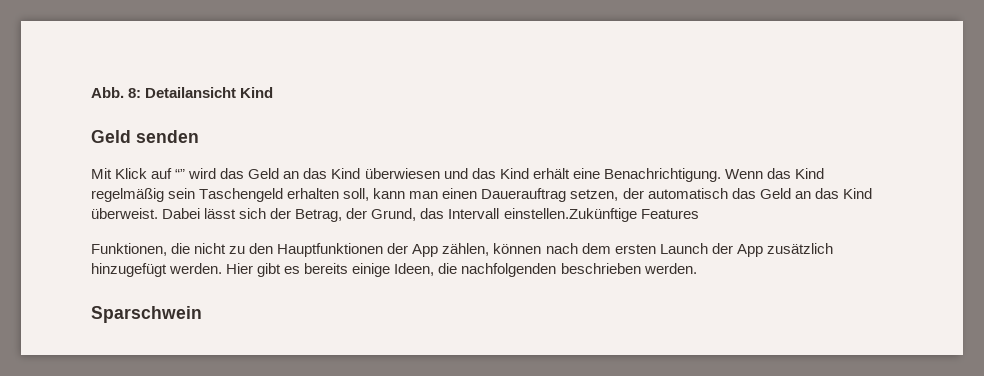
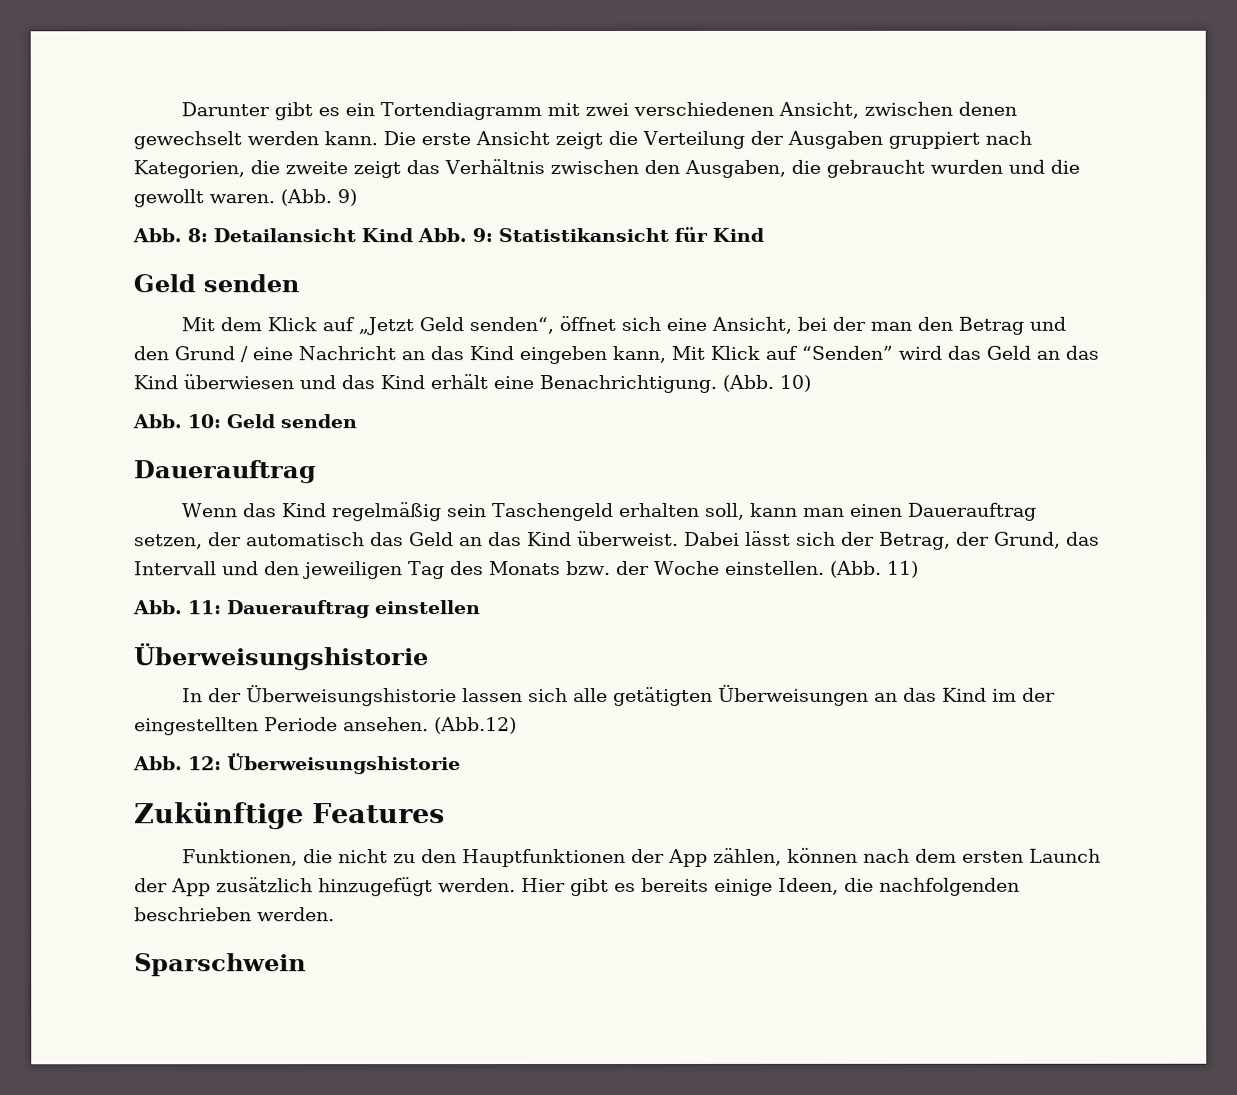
+ Darunter gibt es ein Tortendiagramm mit zwei verschiedenen Ansicht, zwischen denen gewechselt werden kann. Die erste Ansicht zeigt die Verteilung der Ausgaben gruppiert nach Kategorien, die zweite zeigt das Verhältnis zwischen den Ausgaben, die gebraucht wurden und die gewollt waren. (Abb. 9)
- Abb. 8: Detailansicht Kind
+ Abb. 8: Detailansicht Kind Abb. 9: Statistikansicht für Kind
- Mit Klick auf “” wird das Geld an das Kind überwiesen und das Kind erhält eine Benachrichtigung. Wenn das Kind regelmäßig sein Taschengeld erhalten soll, kann man einen Dauerauftrag setzen, der automatisch das Geld an das Kind überweist.
+ Mit dem Klick auf „Jetzt Geld senden“, öffnet sich eine Ansicht, bei der man den Betrag und den Grund / eine Nachricht an das Kind eingeben kann, Mit Klick auf “Senden” wird das Geld an das Kind überwiesen und das Kind erhält eine Benachrichtigung. (Abb. 10)
+ Abb. 10: Geld senden
+ Dauerauftrag
+ Wenn das Kind regelmäßig sein Taschengeld erhalten soll, kann man einen Dauerauftrag setzen, der automatisch das Geld an das Kind überweist.
- Dabei lässt sich der Betrag, der Grund, das Intervall einstellen.Zukünftige Features
+ Dabei lässt sich der Betrag, der Grund, das Intervall und den jeweiligen Tag des Monats bzw. der Woche einstellen. (Abb. 11)
+ Abb. 11: Dauerauftrag einstellen
+ Überweisungshistorie
+ In der Überweisungshistorie lassen sich alle getätigten Überweisungen an das Kind im der eingestellten Periode ansehen. (Abb.12)
+ Abb. 12: Überweisungshistorie
+ Zukünftige Features

